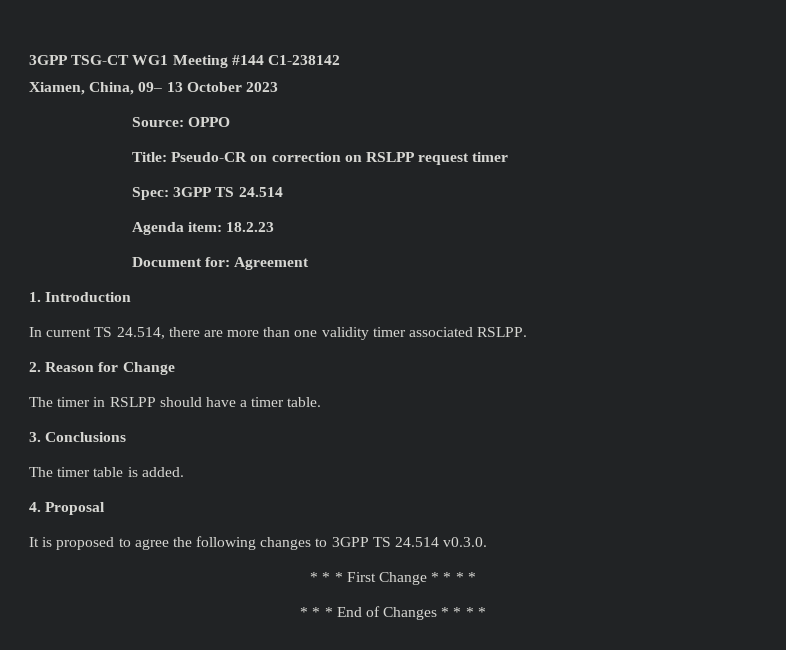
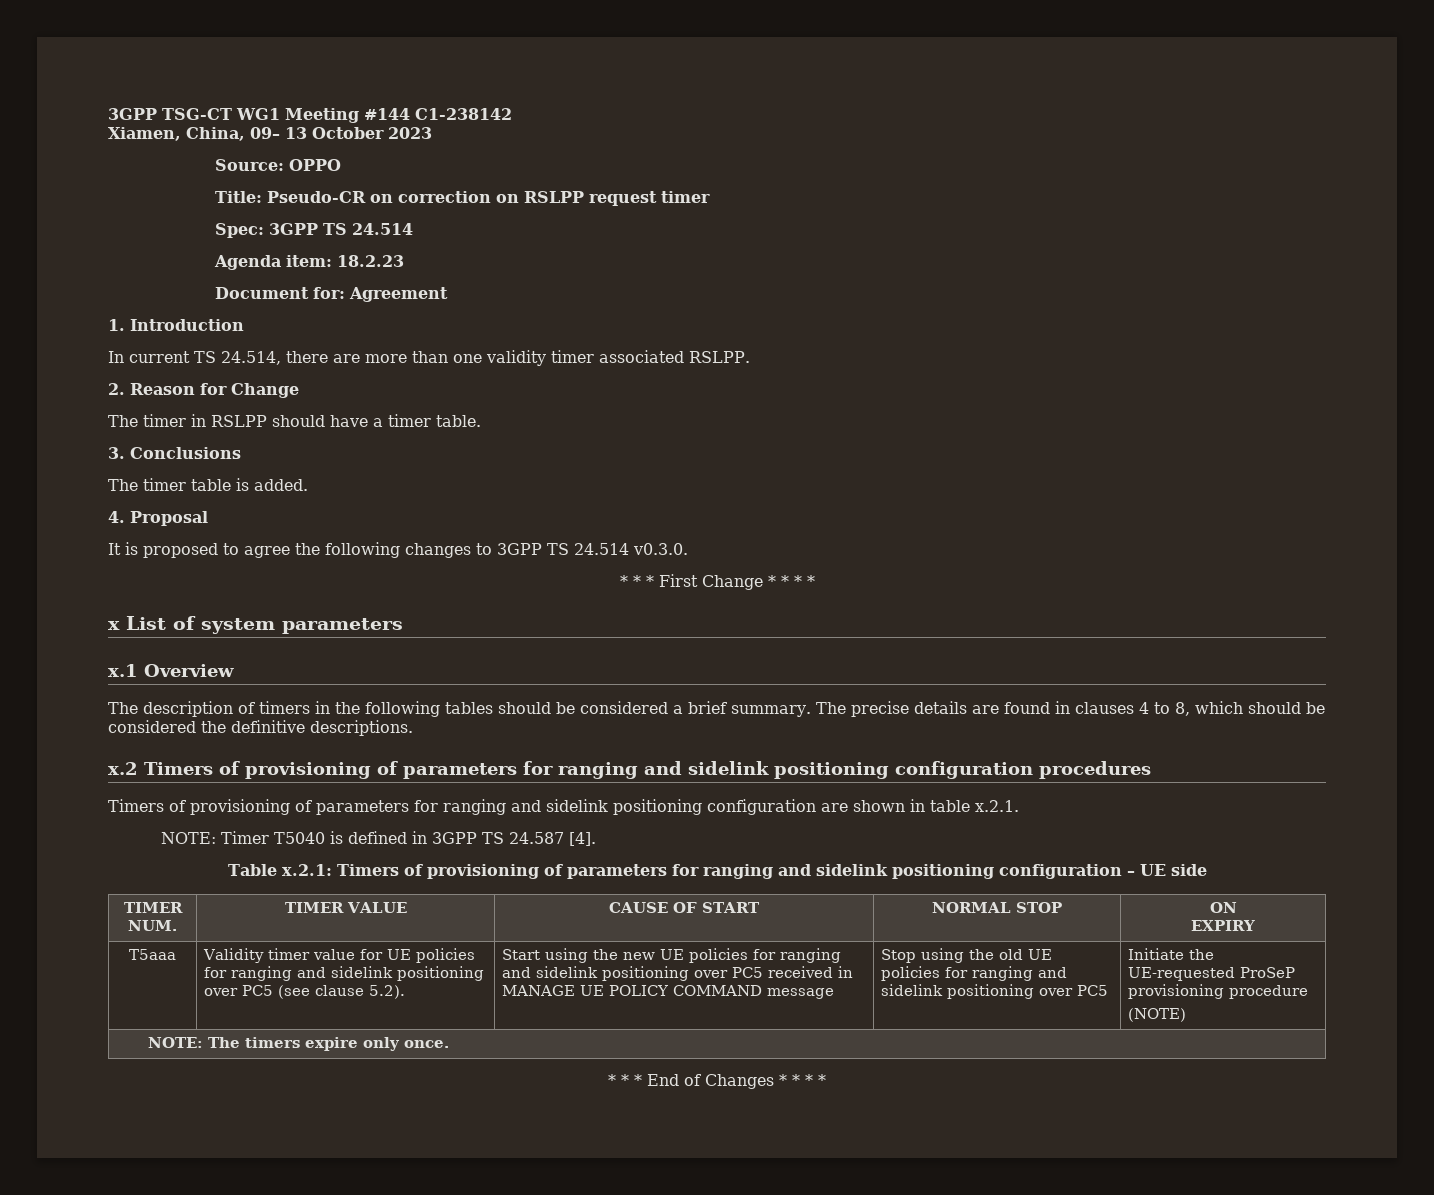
+ x List of system parameters
+ x.1 Overview
+ The description of timers in the following tables should be considered a brief summary. The precise details are found in clauses 4 to 8, which should be considered the definitive descriptions.
+ x.2 Timers of provisioning of parameters for ranging and sidelink positioning configuration procedures
+ Timers of provisioning of parameters for ranging and sidelink positioning configuration are shown in table x.2.1.
+ NOTE: Timer T5040 is defined in 3GPP TS 24.587 [4].
+ Table x.2.1: Timers of provisioning of parameters for ranging and sidelink positioning configuration – UE side
+ TIMER NUM. | TIMER VALUE | CAUSE OF START | NORMAL STOP | ON
+ EXPIRY
+ T5aaa | Validity timer value for UE policies for ranging and sidelink positioning over PC5 (see clause 5.2). | Start using the new UE policies for ranging and sidelink positioning over PC5 received in MANAGE UE POLICY COMMAND message | Stop using the old UE policies for ranging and sidelink positioning over PC5 | Initiate the UE-requested ProSeP provisioning procedure
+ (NOTE)
+ NOTE: The timers expire only once.

